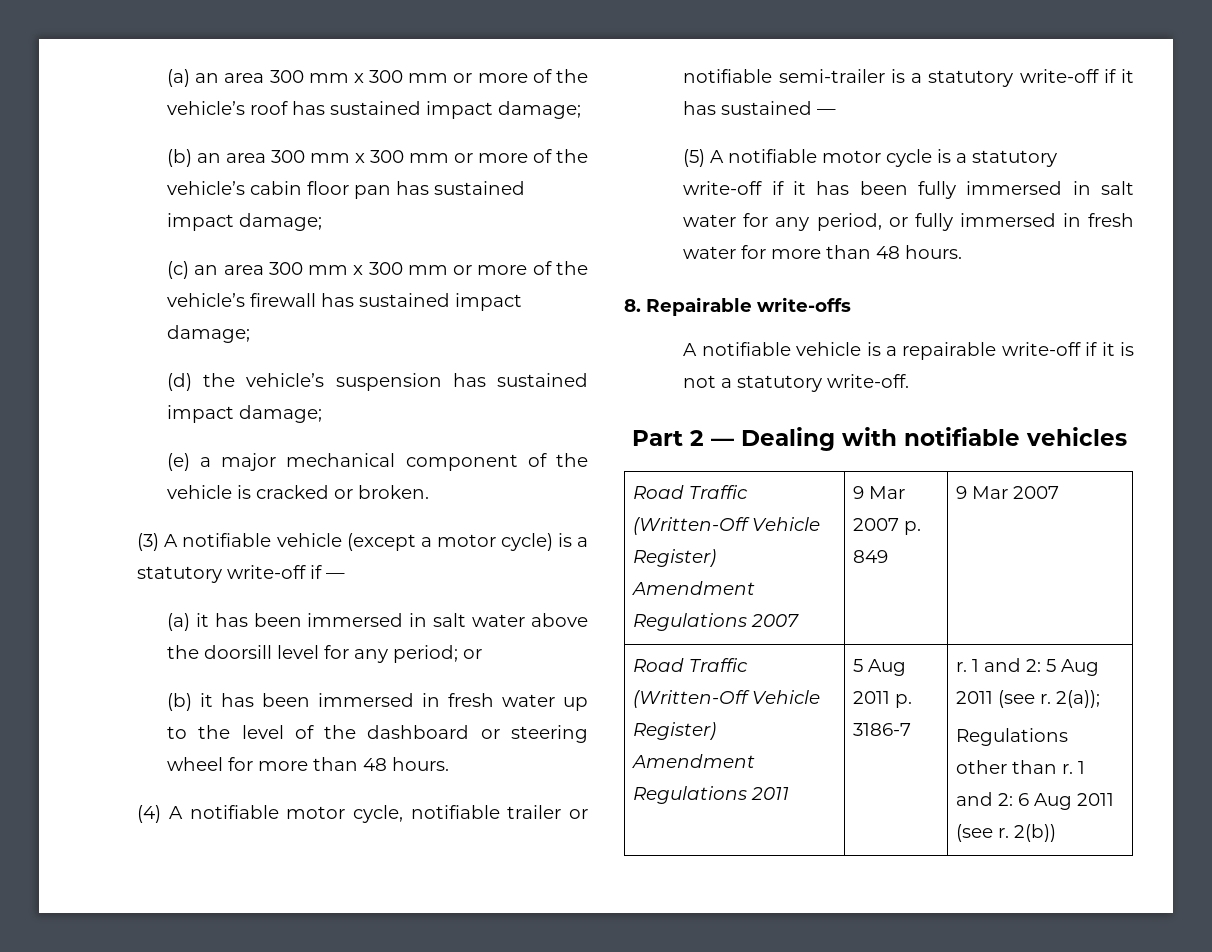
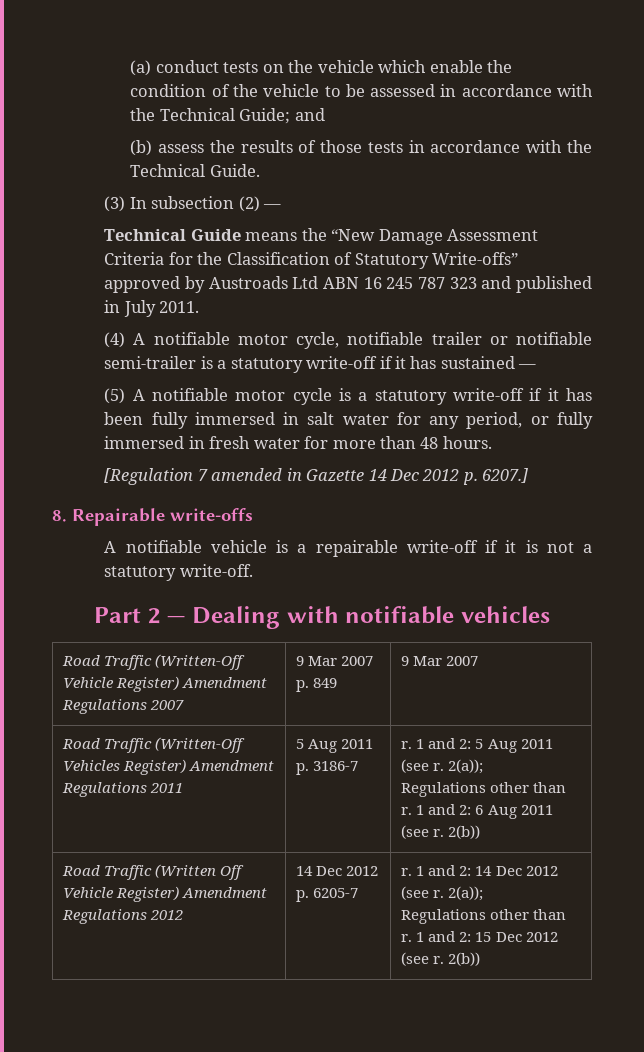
- (a) an area 300 mm x 300 mm or more of the vehicle’s roof has sustained impact damage;
- (b) an area 300 mm x 300 mm or more of the vehicle’s cabin floor pan has sustained impact damage;
- (c) an area 300 mm x 300 mm or more of the vehicle’s firewall has sustained impact damage;
- (d) the vehicle’s suspension has sustained impact damage;
- (e) a major mechanical component of the vehicle is cracked or broken.
- (3) A notifiable vehicle (except a motor cycle) is a statutory write-off if —
- (a) it has been immersed in salt water above the doorsill level for any period; or
- (b) it has been immersed in fresh water up to the level of the dashboard or steering wheel for more than 48 hours.
+ (a) conduct tests on the vehicle which enable the condition of the vehicle to be assessed in accordance with the Technical Guide; and
+ (b) assess the results of those tests in accordance with the Technical Guide.
+ (3) In subsection (2) —
+ Technical Guide means the “New Damage Assessment Criteria for the Classification of Statutory Write-offs” approved by Austroads Ltd ABN 16 245 787 323 and published in July 2011.
+ [Regulation 7 amended in Gazette 14 Dec 2012 p. 6207.]
- Road Traffic (Written-Off Vehicle Register) Amendment Regulations 2011 | 5 Aug 2011 p. 3186-7 | r. 1 and 2: 5 Aug 2011 (see r. 2(a));
+ Road Traffic (Written-Off Vehicles Register) Amendment Regulations 2011 | 5 Aug 2011 p. 3186-7 | r. 1 and 2: 5 Aug 2011 (see r. 2(a));
+ Road Traffic (Written Off Vehicle Register) Amendment Regulations 2012 | 14 Dec 2012 p. 6205-7 | r. 1 and 2: 14 Dec 2012 (see r. 2(a));
+ Regulations other than r. 1 and 2: 15 Dec 2012 (see r. 2(b))

